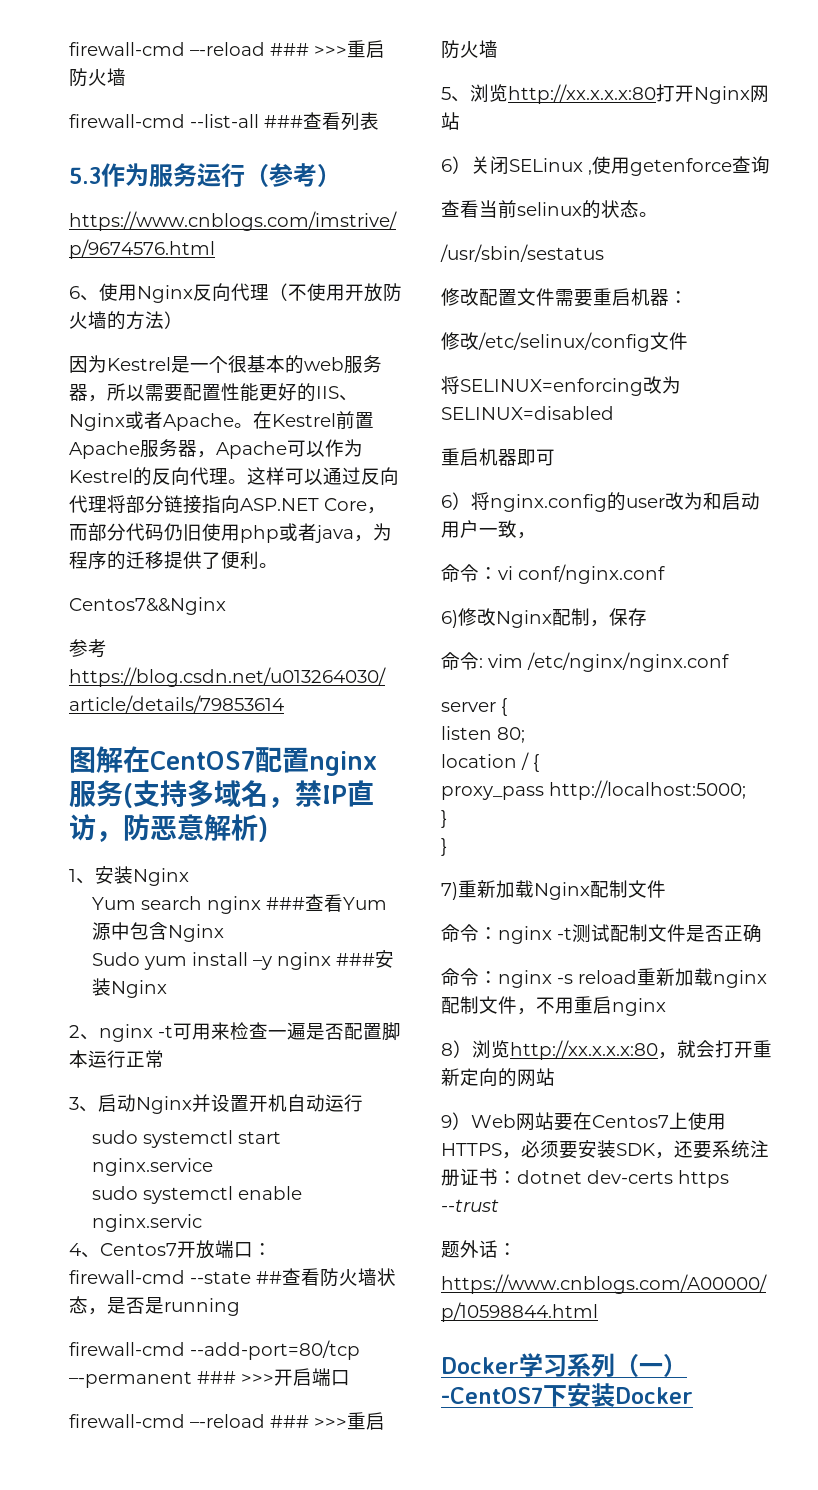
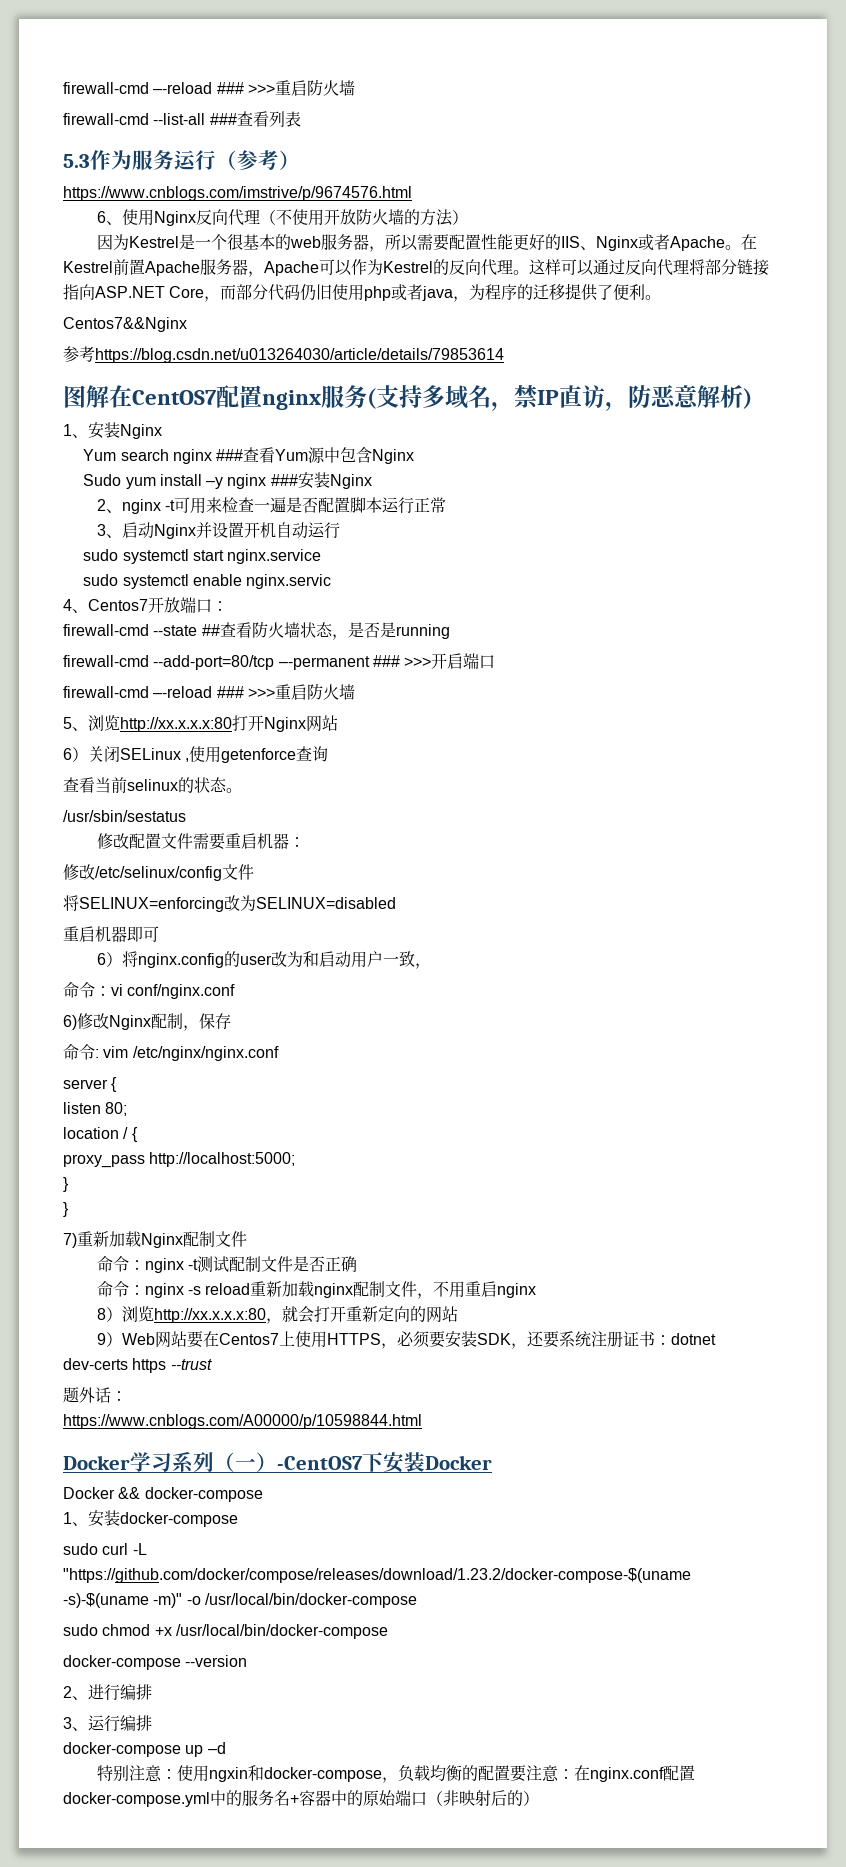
+ Docker && docker-compose
+ 1、安装docker-compose
+ sudo curl -L "https://github.com/docker/compose/releases/download/1.23.2/docker-compose-$(uname -s)-$(uname -m)" -o /usr/local/bin/docker-compose
+ sudo chmod +x /usr/local/bin/docker-compose
+ docker-compose --version
+ 2、进行编排
+ 3、运行编排
+ docker-compose up –d
+ 特别注意：使用ngxin和docker-compose，负载均衡的配置要注意：在nginx.conf配置docker-compose.yml中的服务名+容器中的原始端口（非映射后的）

